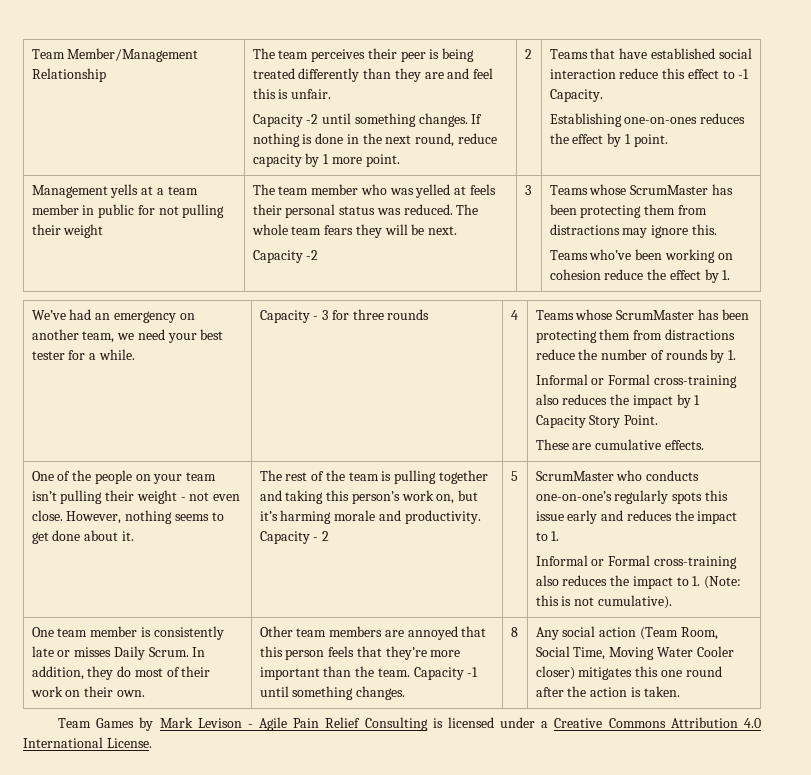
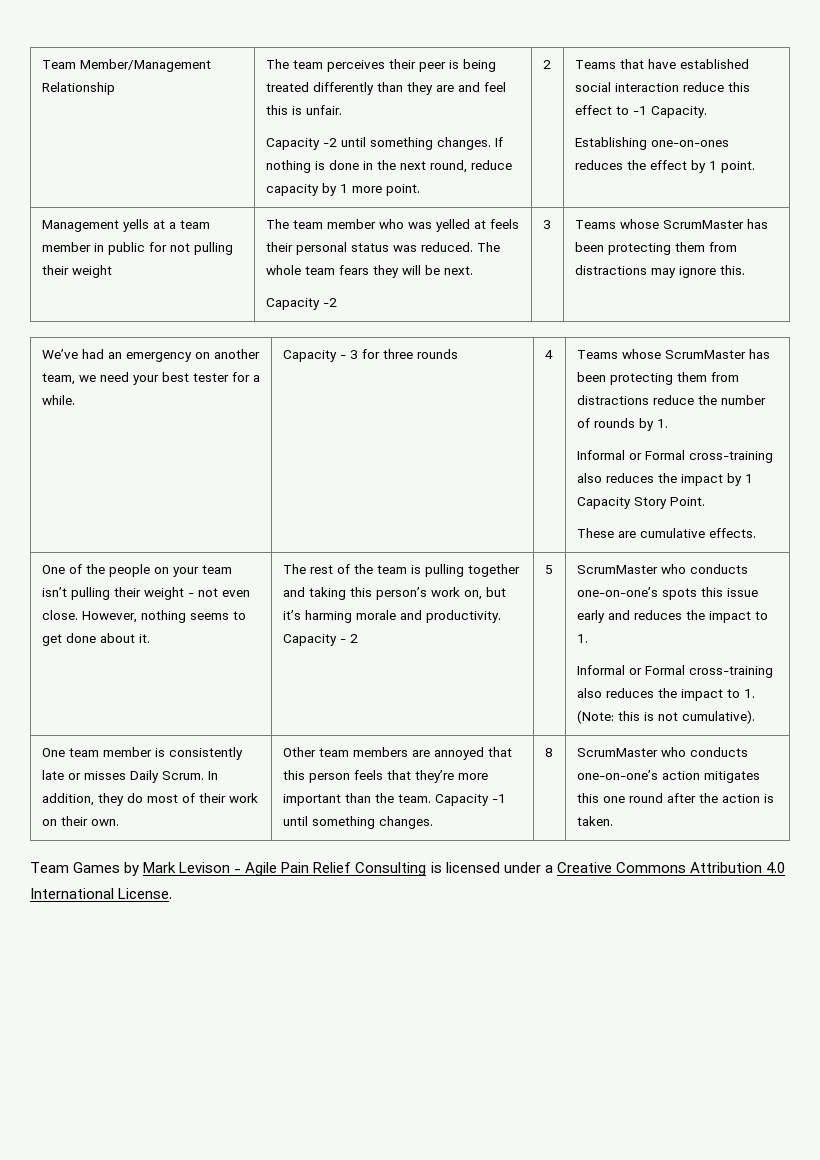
- Teams who’ve been working on cohesion reduce the effect by 1.
- ScrumMaster who conducts one-on-one’s regularly spots this issue early and reduces the impact to 1.
+ ScrumMaster who conducts one-on-one’s spots this issue early and reduces the impact to 1.
- Any social action (Team Room, Social Time, Moving Water Cooler closer) mitigates this one round after the action is taken.
+ ScrumMaster who conducts one-on-one’s action mitigates this one round after the action is taken.

